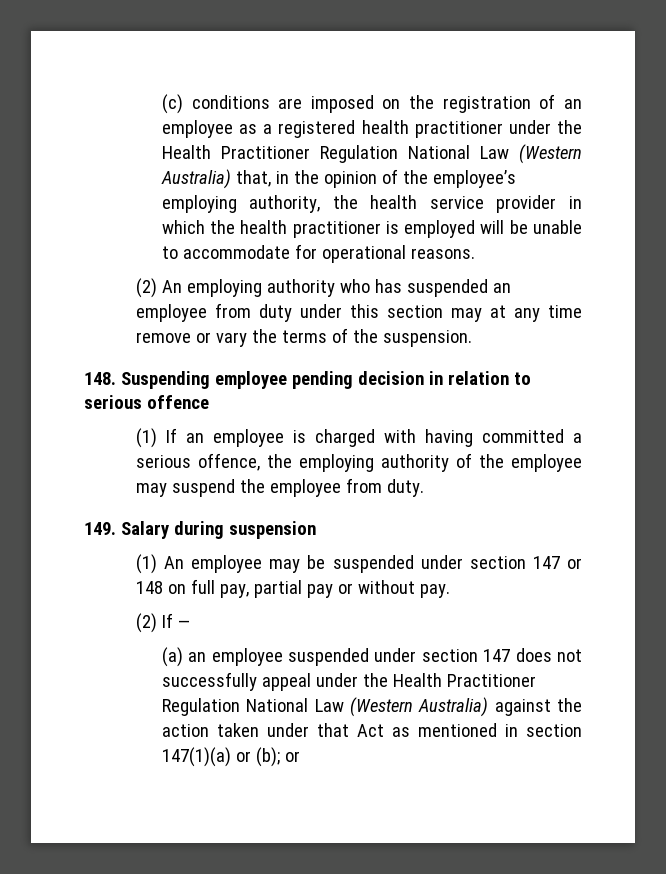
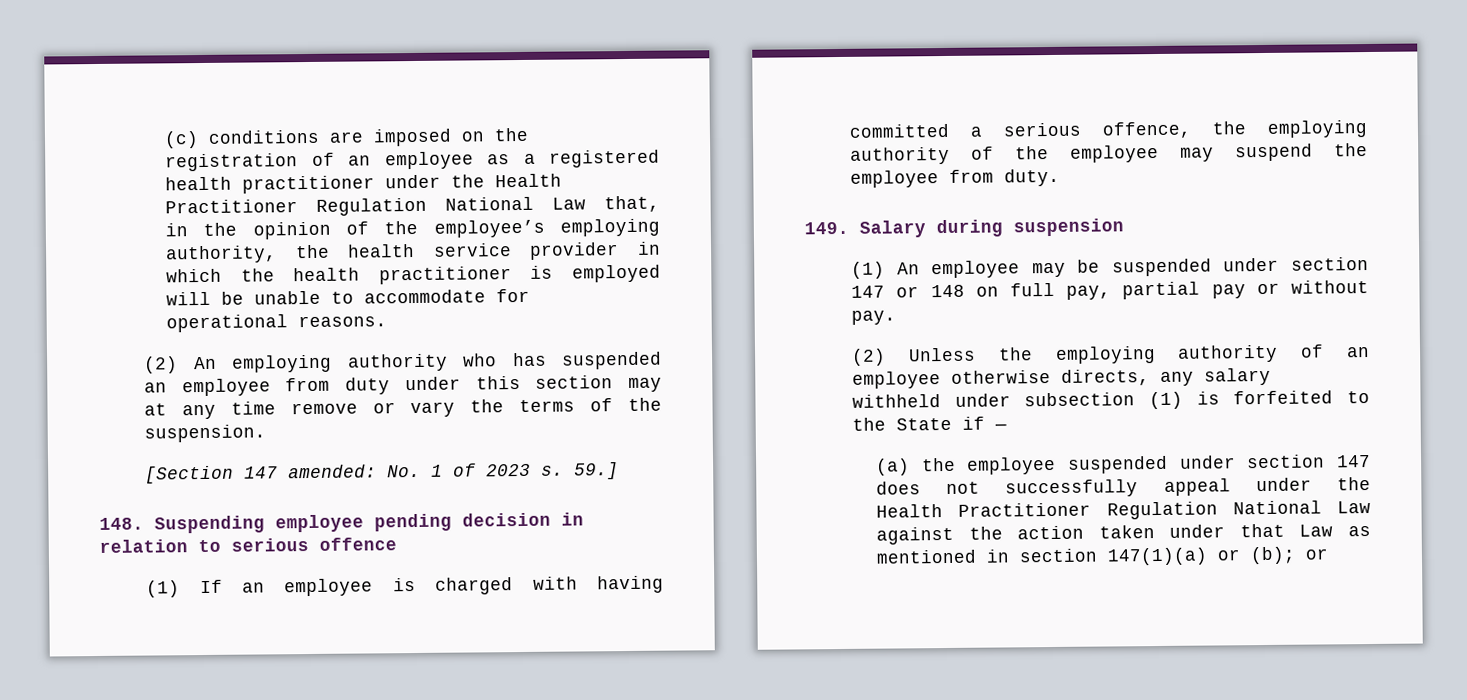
- (c) conditions are imposed on the registration of an employee as a registered health practitioner under the Health Practitioner Regulation National Law (Western Australia) that, in the opinion of the employee’s employing authority, the health service provider in which the health practitioner is employed will be unable to accommodate for operational reasons.
+ (c) conditions are imposed on the registration of an employee as a registered health practitioner under the Health Practitioner Regulation National Law that, in the opinion of the employee’s employing authority, the health service provider in which the health practitioner is employed will be unable to accommodate for operational reasons.
+ [Section 147 amended: No. 1 of 2023 s. 59.]
- (2) If —
+ (2) Unless the employing authority of an employee otherwise directs, any salary withheld under subsection (1) is forfeited to the State if —
- (a) an employee suspended under section 147 does not successfully appeal under the Health Practitioner Regulation National Law (Western Australia) against the action taken under that Act as mentioned in section 147(1)(a) or (b); or
+ (a) the employee suspended under section 147 does not successfully appeal under the Health Practitioner Regulation National Law against the action taken under that Law as mentioned in section 147(1)(a) or (b); or

